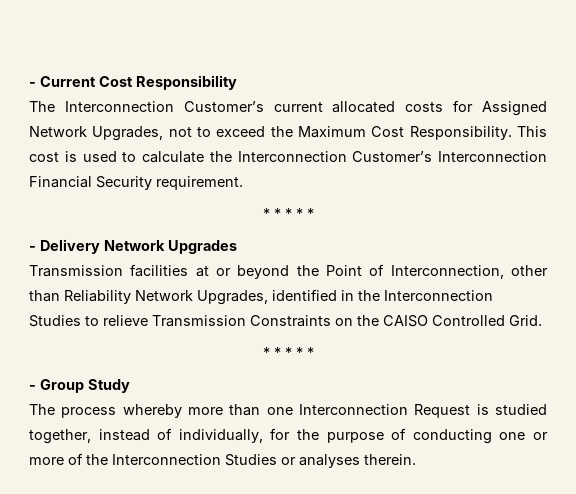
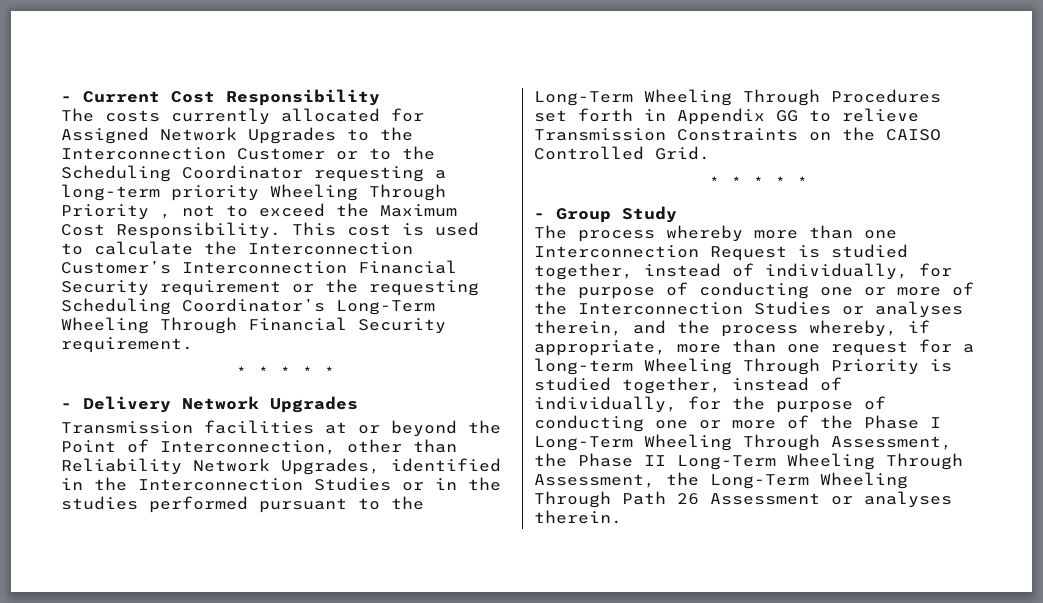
- The Interconnection Customer’s current allocated costs for Assigned Network Upgrades, not to exceed the Maximum Cost Responsibility.
+ The costs currently allocated for Assigned Network Upgrades to the Interconnection Customer or to the Scheduling Coordinator requesting a long-term priority Wheeling Through Priority , not to exceed the Maximum Cost Responsibility.
- This cost is used to calculate the Interconnection Customer’s Interconnection Financial Security requirement.
+ This cost is used to calculate the Interconnection Customer’s Interconnection Financial Security requirement or the requesting Scheduling Coordinator’s Long-Term Wheeling Through Financial Security requirement.
- Transmission facilities at or beyond the Point of Interconnection, other than Reliability Network Upgrades, identified in the Interconnection Studies to relieve Transmission Constraints on the CAISO Controlled Grid.
+ Transmission facilities at or beyond the Point of Interconnection, other than Reliability Network Upgrades, identified in the Interconnection Studies or in the studies performed pursuant to the Long-Term Wheeling Through Procedures set forth in Appendix GG to relieve Transmission Constraints on the CAISO Controlled Grid.
- The process whereby more than one Interconnection Request is studied together, instead of individually, for the purpose of conducting one or more of the Interconnection Studies or analyses therein.
+ The process whereby more than one Interconnection Request is studied together, instead of individually, for the purpose of conducting one or more of the Interconnection Studies or analyses therein, and the process whereby, if appropriate, more than one request for a long-term Wheeling Through Priority is studied together, instead of individually, for the purpose of conducting one or more of the Phase I Long-Term Wheeling Through Assessment, the Phase II Long-Term Wheeling Through Assessment, the Long-Term Wheeling Through Path 26 Assessment or analyses therein.

